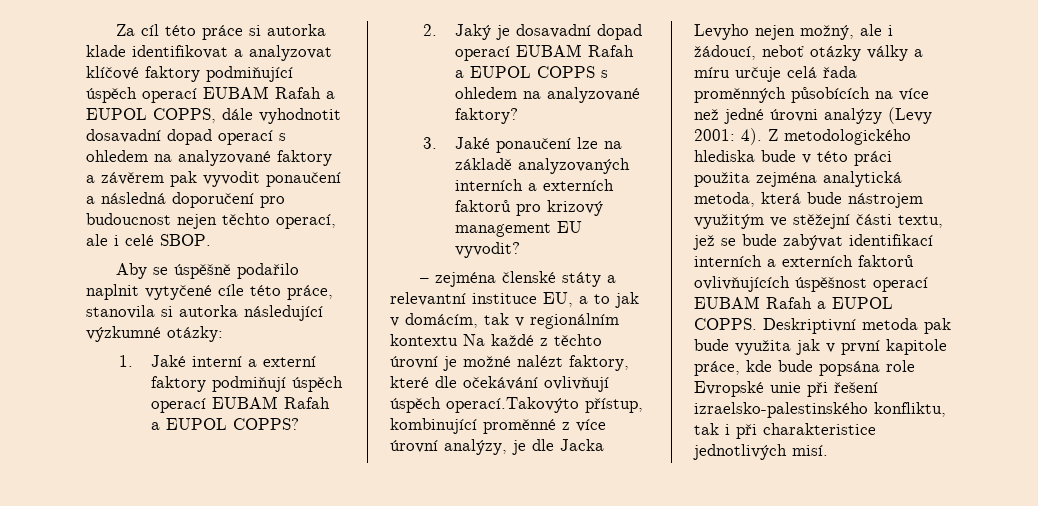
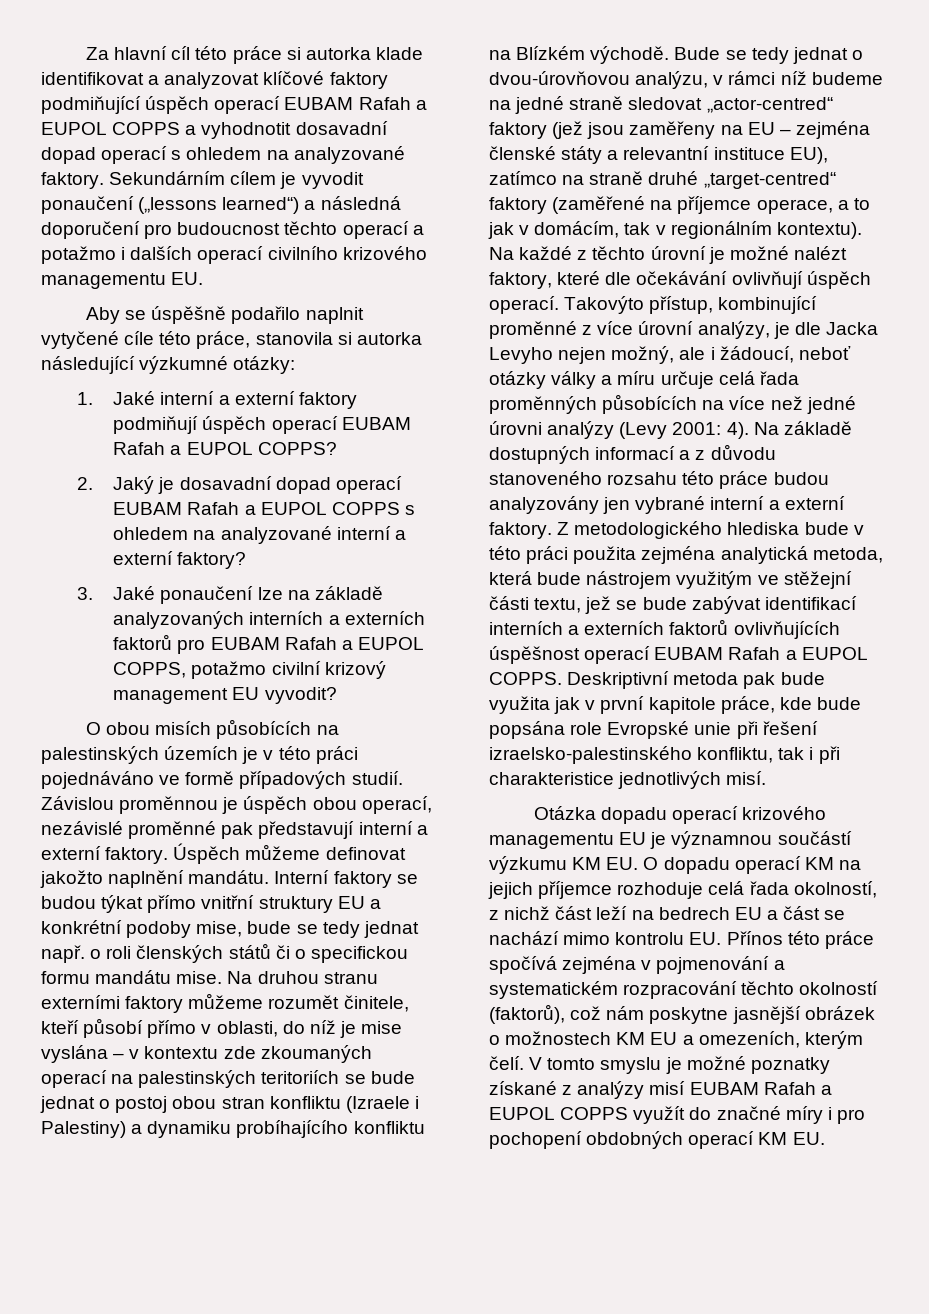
- Za cíl této práce si autorka klade identifikovat a analyzovat klíčové faktory podmiňující úspěch operací EUBAM Rafah a EUPOL COPPS, dále vyhodnotit dosavadní dopad operací s ohledem na analyzované faktory a závěrem pak vyvodit ponaučení a následná doporučení pro budoucnost nejen těchto operací, ale i celé SBOP.
+ Za hlavní cíl této práce si autorka klade identifikovat a analyzovat klíčové faktory podmiňující úspěch operací EUBAM Rafah a EUPOL COPPS a vyhodnotit dosavadní dopad operací s ohledem na analyzované faktory. Sekundárním cílem je vyvodit ponaučení („lessons learned“) a následná doporučení pro budoucnost těchto operací a potažmo i dalších operací civilního krizového managementu EU.
- 2. Jaký je dosavadní dopad operací EUBAM Rafah a EUPOL COPPS s ohledem na analyzované faktory?
+ 2. Jaký je dosavadní dopad operací EUBAM Rafah a EUPOL COPPS s ohledem na analyzované interní a externí faktory?
- 3. Jaké ponaučení lze na základě analyzovaných interních a externích faktorů pro krizový management EU vyvodit?
- – zejména členské státy a relevantní instituce EU, a to jak v domácím, tak v regionálním kontextu Na každé z těchto úrovní je možné nalézt faktory, které dle očekávání ovlivňují úspěch operací.Takovýto přístup, kombinující proměnné z více úrovní analýzy, je dle Jacka Levyho nejen možný, ale i žádoucí, neboť otázky války a míru určuje celá řada proměnných působících na více než jedné úrovni analýzy (Levy 2001:
+ 3. Jaké ponaučení lze na základě analyzovaných interních a externích faktorů pro EUBAM Rafah a EUPOL COPPS, potažmo civilní krizový management EU vyvodit?
+ O obou misích působících na palestinských územích je v této práci pojednáváno ve formě případových studií. Závislou proměnnou je úspěch obou operací, nezávislé proměnné pak představují interní a externí faktory. Úspěch můžeme definovat jakožto naplnění mandátu. Interní faktory se budou týkat přímo vnitřní struktury EU a konkrétní podoby mise, bude se tedy jednat např. o roli členských států či o specifickou formu mandátu mise. Na druhou stranu externími faktory můžeme rozumět činitele, kteří působí přímo v oblasti, do níž je mise vyslána – v kontextu zde zkoumaných operací na palestinských teritoriích se bude jednat o postoj obou stran konfliktu (Izraele i Palestiny) a dynamiku probíhajícího konfliktu na Blízkém východě. Bude se tedy jednat o dvou-úrovňovou analýzu, v rámci níž budeme na jedné straně sledovat „actor-centred“ faktory (jež jsou zaměřeny na EU – zejména členské státy a relevantní instituce EU), zatímco na straně druhé „target-centred“ faktory (zaměřené na příjemce operace, a to jak v domácím, tak v regionálním kontextu). Na každé z těchto úrovní je možné nalézt faktory, které dle očekávání ovlivňují úspěch operací. Takovýto přístup, kombinující proměnné z více úrovní analýzy, je dle Jacka Levyho nejen možný, ale i žádoucí, neboť otázky války a míru určuje celá řada proměnných působících na více než jedné úrovni analýzy (Levy 2001:
+ Na základě dostupných informací a z důvodu stanoveného rozsahu této práce budou analyzovány jen vybrané interní a externí faktory.
+ Otázka dopadu operací krizového managementu EU je významnou součástí výzkumu KM EU. O dopadu operací KM na jejich příjemce rozhoduje celá řada okolností, z nichž část leží na bedrech EU a část se nachází mimo kontrolu EU. Přínos této práce spočívá zejména v pojmenování a systematickém rozpracování těchto okolností (faktorů), což nám poskytne jasnější obrázek o možnostech KM EU a omezeních, kterým čelí. V tomto smyslu je možné poznatky získané z analýzy misí EUBAM Rafah a EUPOL COPPS využít do značné míry i pro pochopení obdobných operací KM EU.

